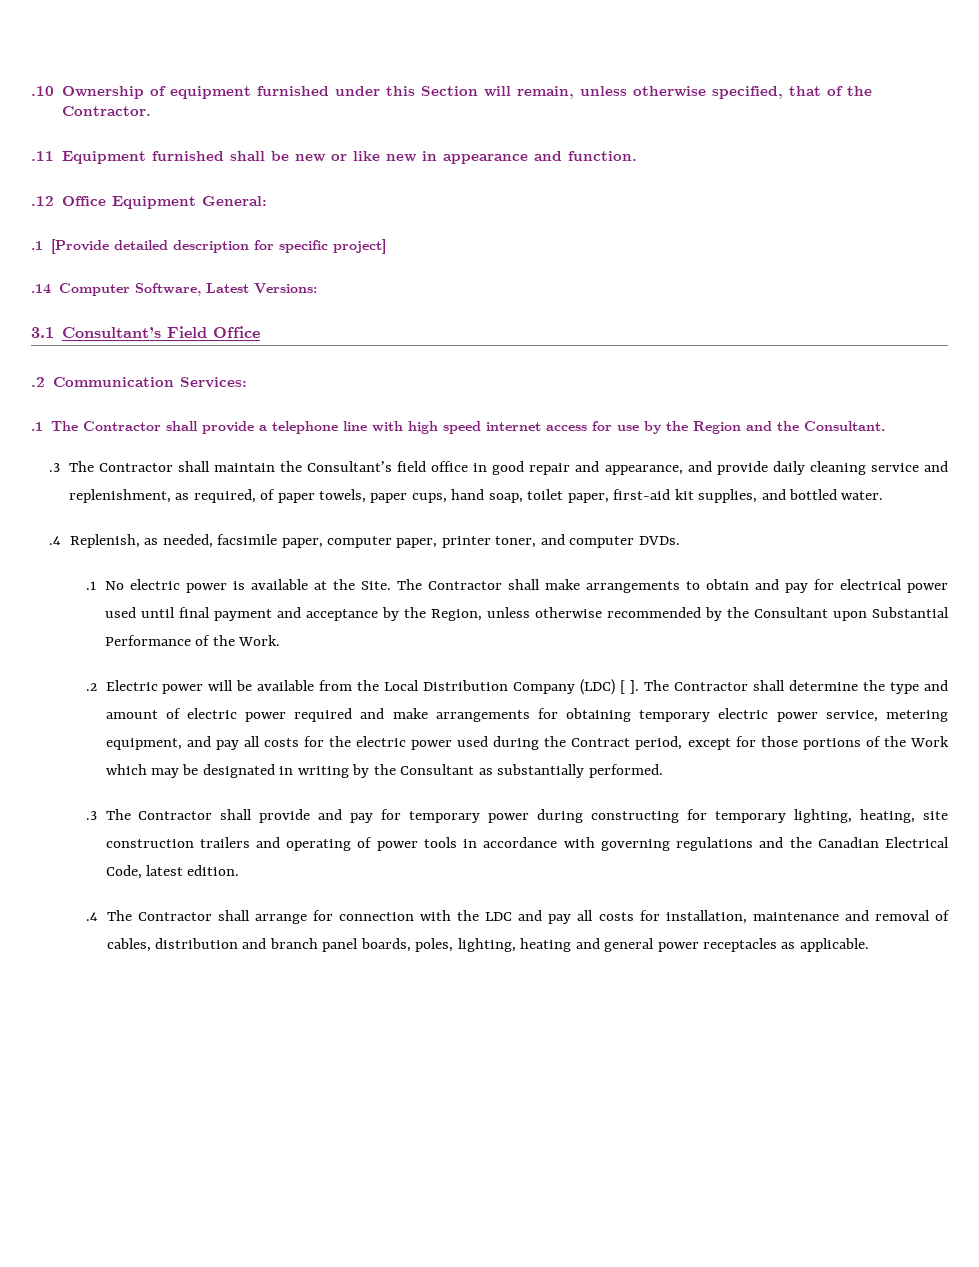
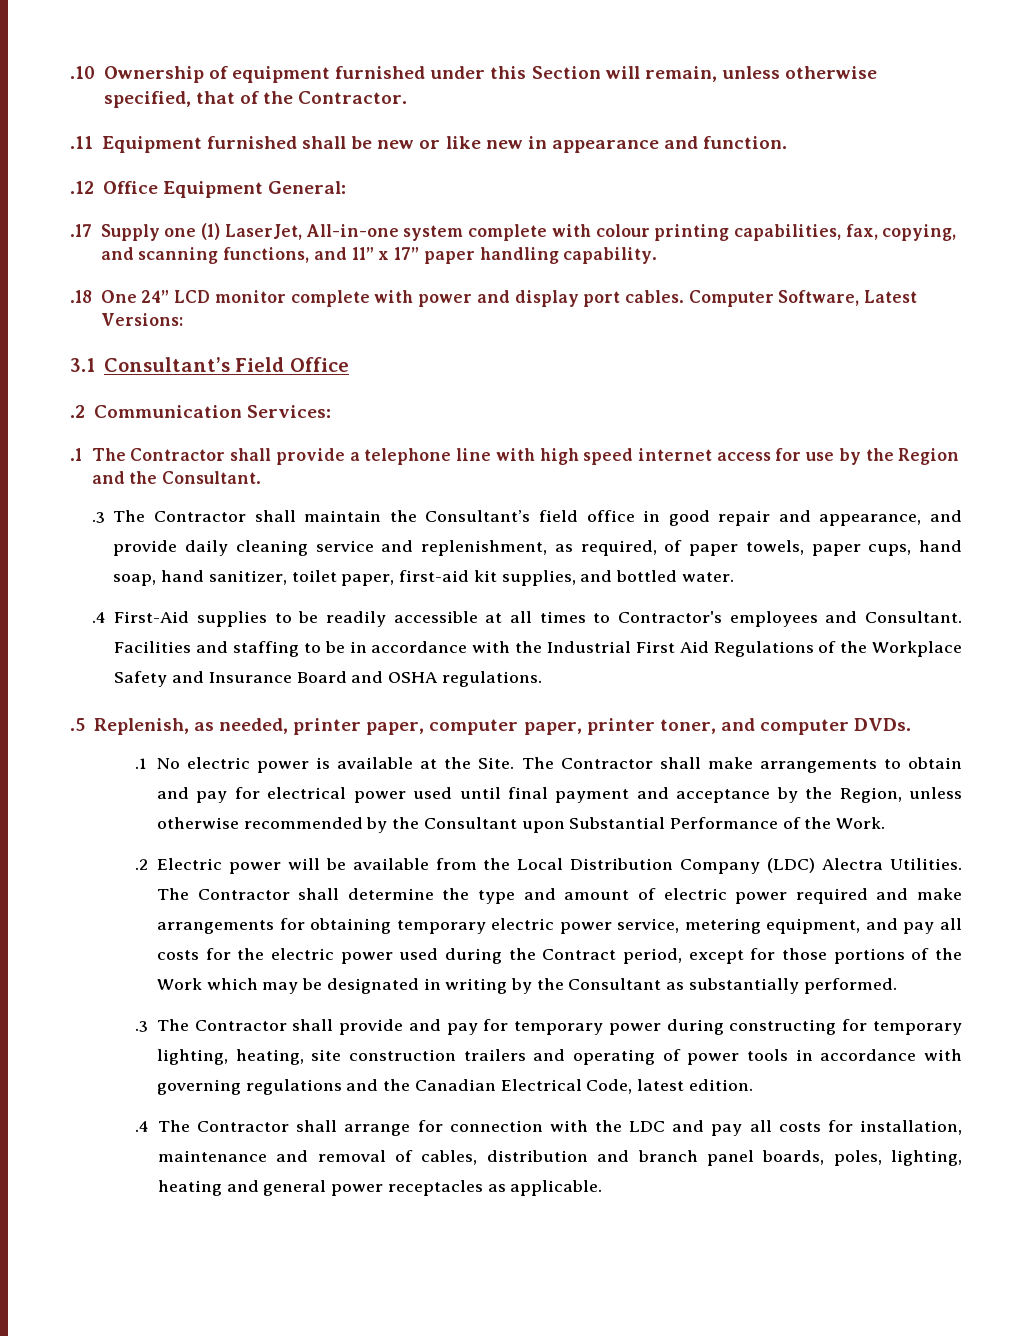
- .1 [Provide detailed description for specific project]
- .14 Computer Software, Latest Versions:
+ .17 Supply one (1) LaserJet, All-in-one system complete with colour printing capabilities, fax, copying, and scanning functions, and 11” x 17” paper handling capability.
+ .18 One 24” LCD monitor complete with power and display port cables. Computer Software, Latest Versions:
- .3 The Contractor shall maintain the Consultant’s field office in good repair and appearance, and provide daily cleaning service and replenishment, as required, of paper towels, paper cups, hand soap, toilet paper, first-aid kit supplies, and bottled water.
+ .3 The Contractor shall maintain the Consultant’s field office in good repair and appearance, and provide daily cleaning service and replenishment, as required, of paper towels, paper cups, hand soap, hand sanitizer, toilet paper, first-aid kit supplies, and bottled water.
- .4 Replenish, as needed, facsimile paper, computer paper, printer toner, and computer DVDs.
+ .4 First-Aid supplies to be readily accessible at all times to Contractor's employees and Consultant. Facilities and staffing to be in accordance with the Industrial First Aid Regulations of the Workplace Safety and Insurance Board and OSHA regulations.
+ .5 Replenish, as needed, printer paper, computer paper, printer toner, and computer DVDs.
- .2 Electric power will be available from the Local Distribution Company (LDC) [ ].
+ .2 Electric power will be available from the Local Distribution Company (LDC) Alectra Utilities.

